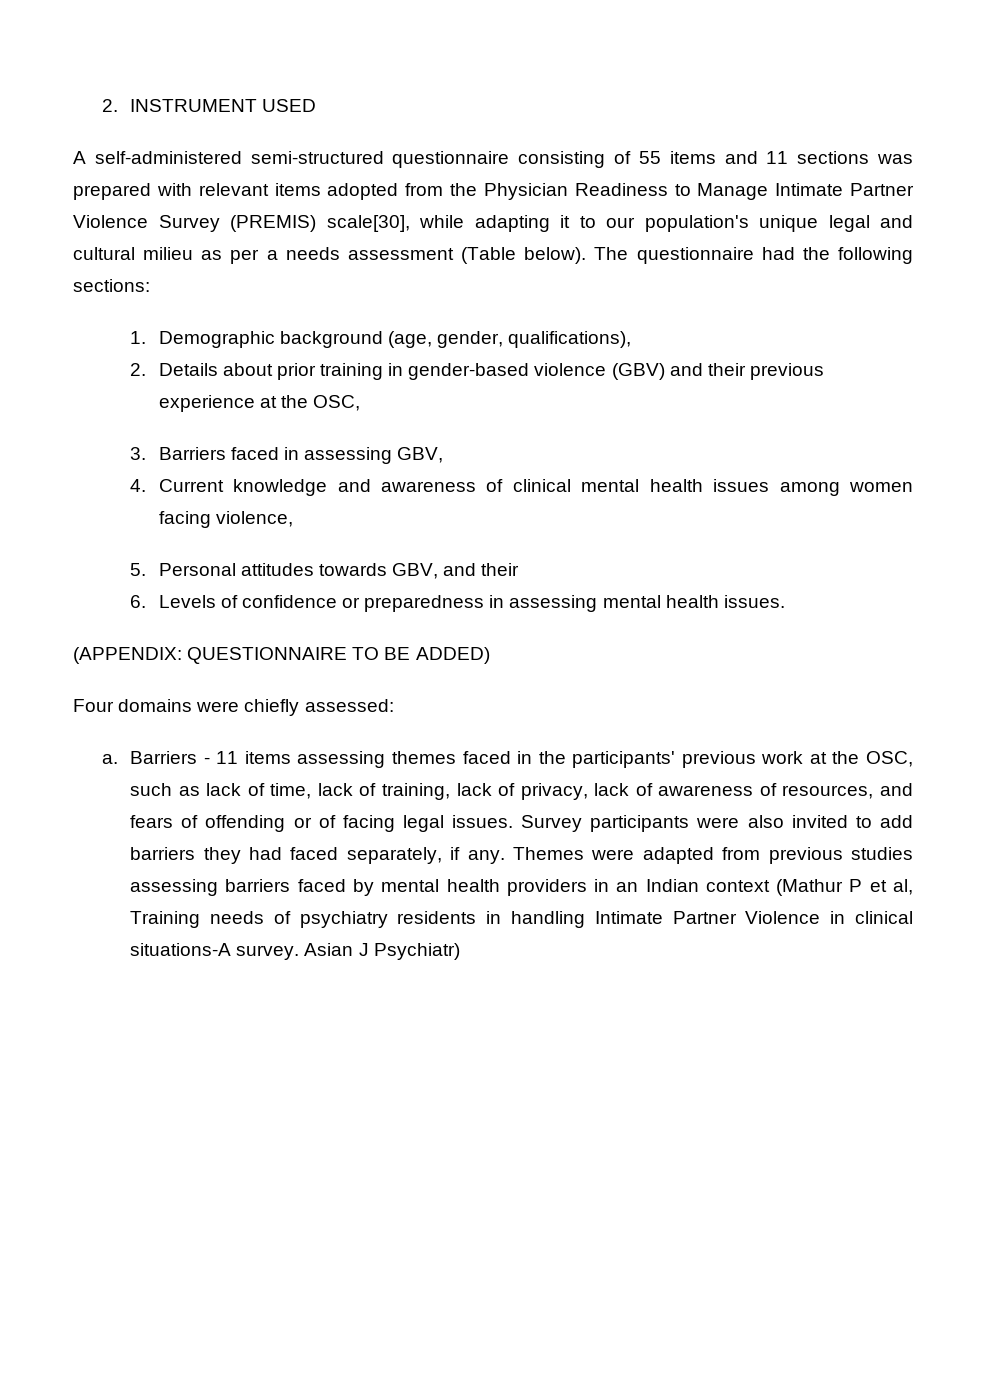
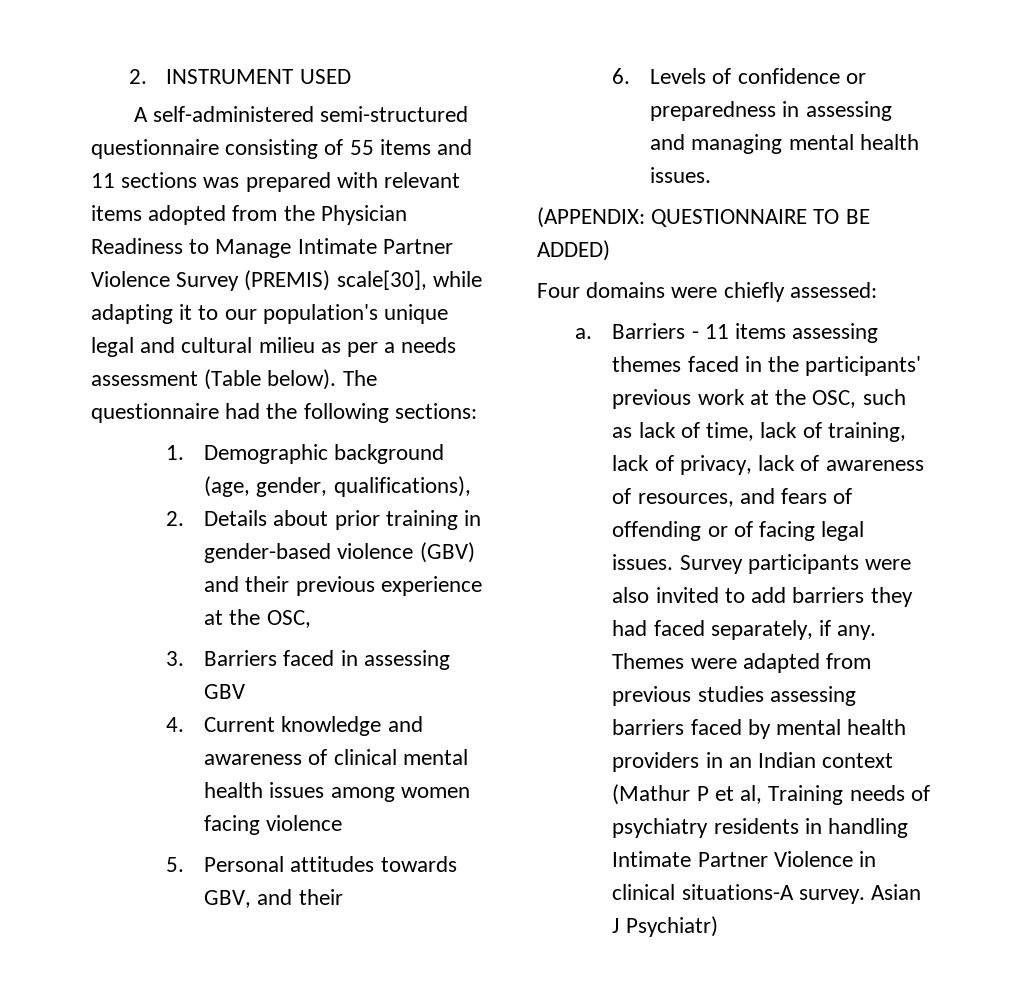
- 3. Barriers faced in assessing GBV,
+ 3. Barriers faced in assessing GBV
- 4. Current knowledge and awareness of clinical mental health issues among women facing violence,
+ 4. Current knowledge and awareness of clinical mental health issues among women facing violence
- 6. Levels of confidence or preparedness in assessing mental health issues.
+ 6. Levels of confidence or preparedness in assessing and managing mental health issues.

